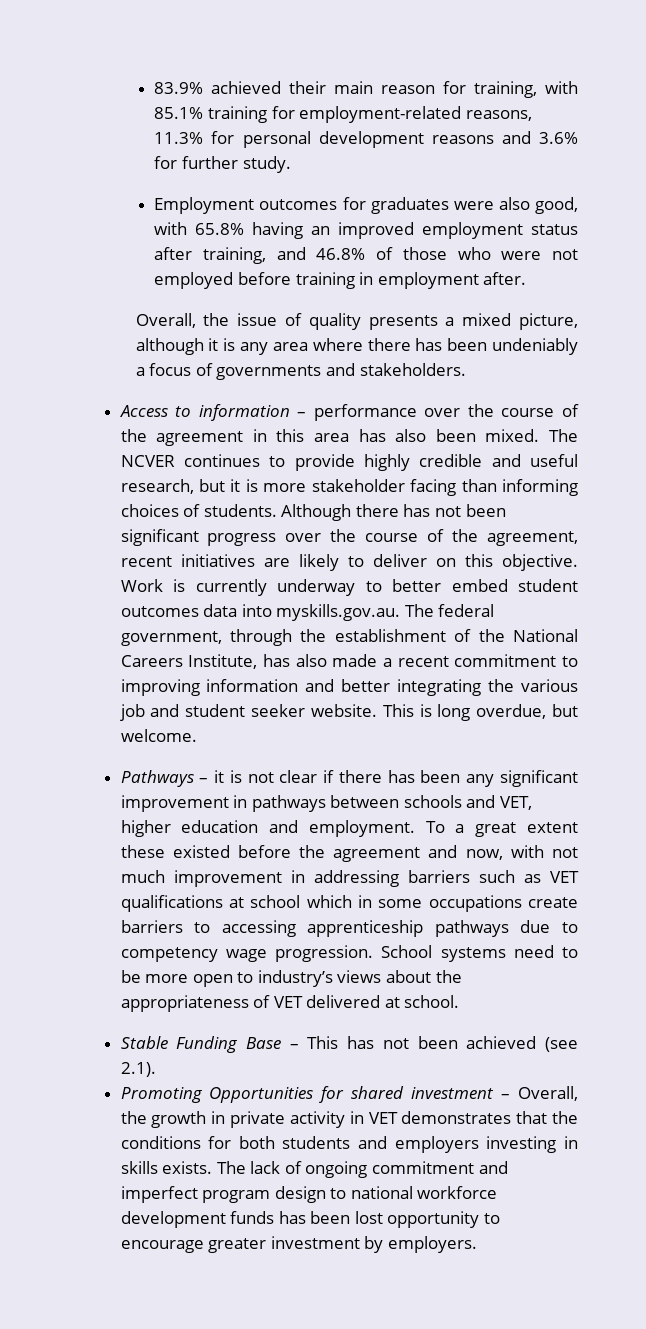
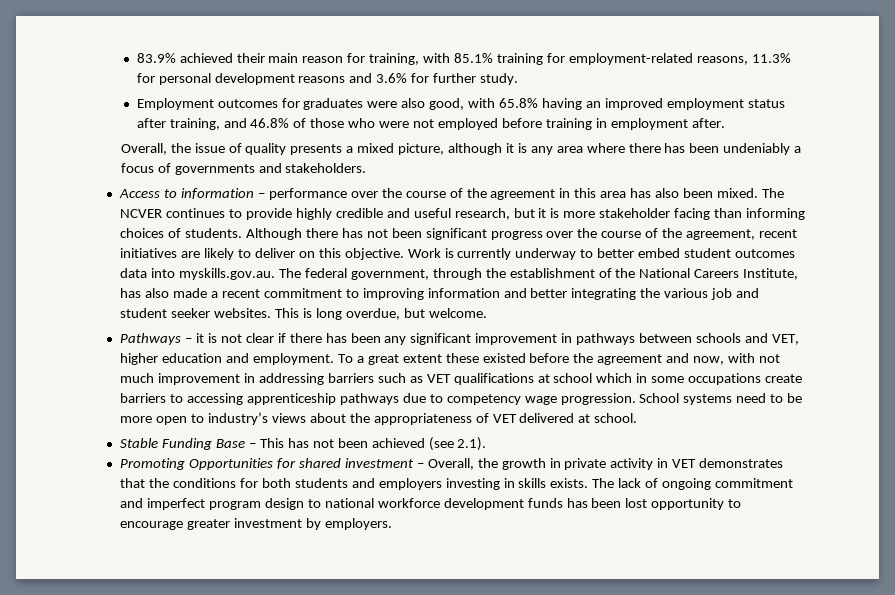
- Work is currently underway to better embed student outcomes data into myskills.gov.au. The federal government, through the establishment of the National Careers Institute, has also made a recent commitment to improving information and better integrating the various job and student seeker website.
+ Work is currently underway to better embed student outcomes data into myskills.gov.au. The federal government, through the establishment of the National Careers Institute, has also made a recent commitment to improving information and better integrating the various job and student seeker websites.

